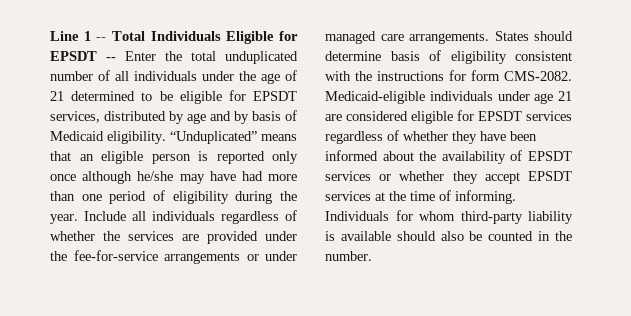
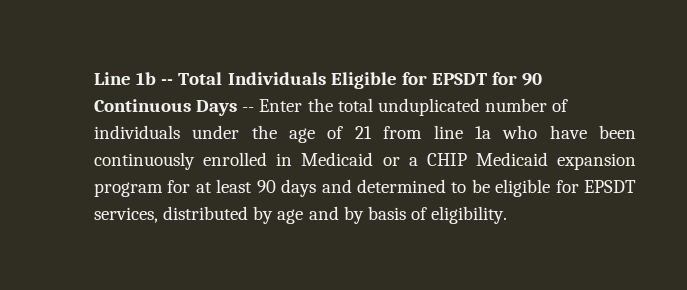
- Line 1 -- Total Individuals Eligible for EPSDT -- Enter the total unduplicated number of all individuals under the age of 21 determined to be eligible for EPSDT services, distributed by age and by basis of Medicaid eligibility. “Unduplicated” means that an eligible person is reported only once although he/she may have had more than one period of eligibility during the year. Include all individuals regardless of whether the services are provided under the fee-for-service arrangements or under managed care arrangements. States should determine basis of eligibility consistent with the instructions for form CMS-2082. Medicaid-eligible individuals under age 21 are considered eligible for EPSDT services regardless of whether they have been informed about the availability of EPSDT services or whether they accept EPSDT services at the time of informing. Individuals for whom third-party liability is available should also be counted in the number.
+ Line 1b -- Total Individuals Eligible for EPSDT for 90 Continuous Days -- Enter the total unduplicated number of individuals under the age of 21 from line 1a who have been continuously enrolled in Medicaid or a CHIP Medicaid expansion program for at least 90 days and determined to be eligible for EPSDT services, distributed by age and by basis of eligibility.

